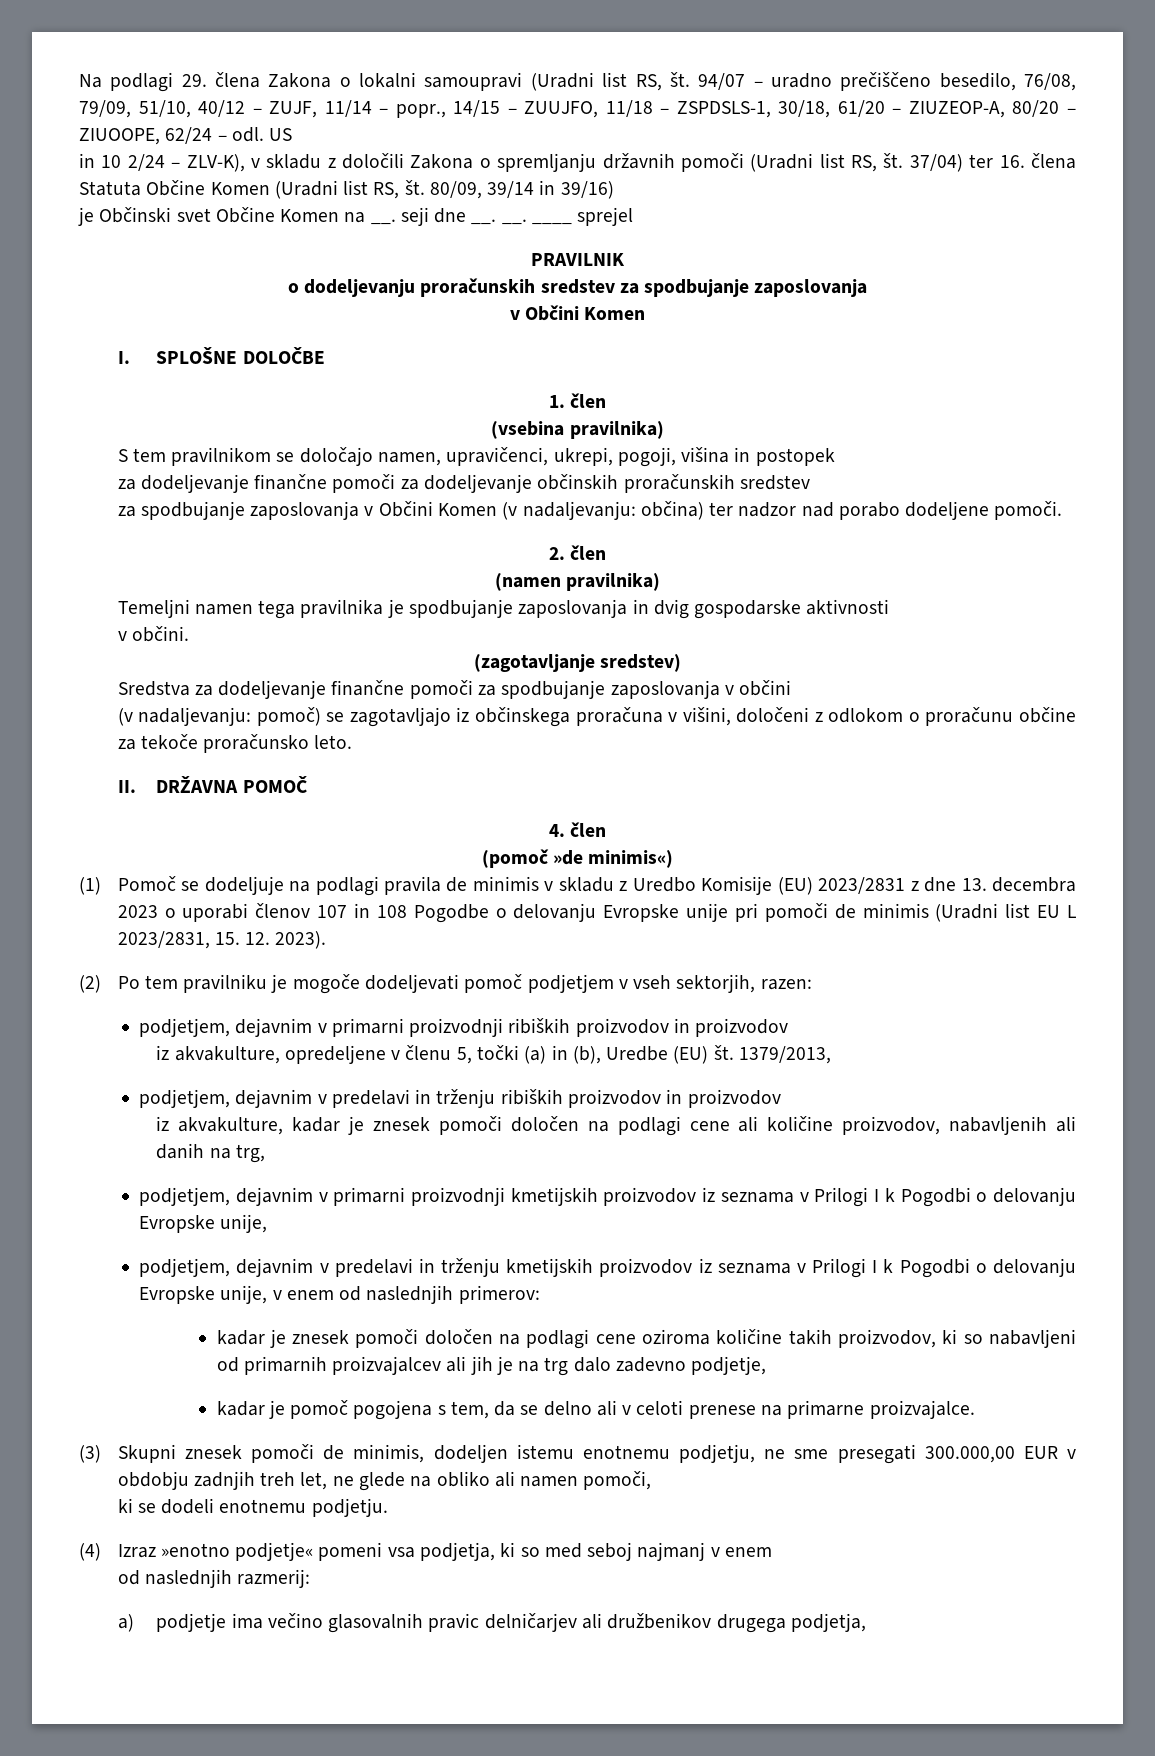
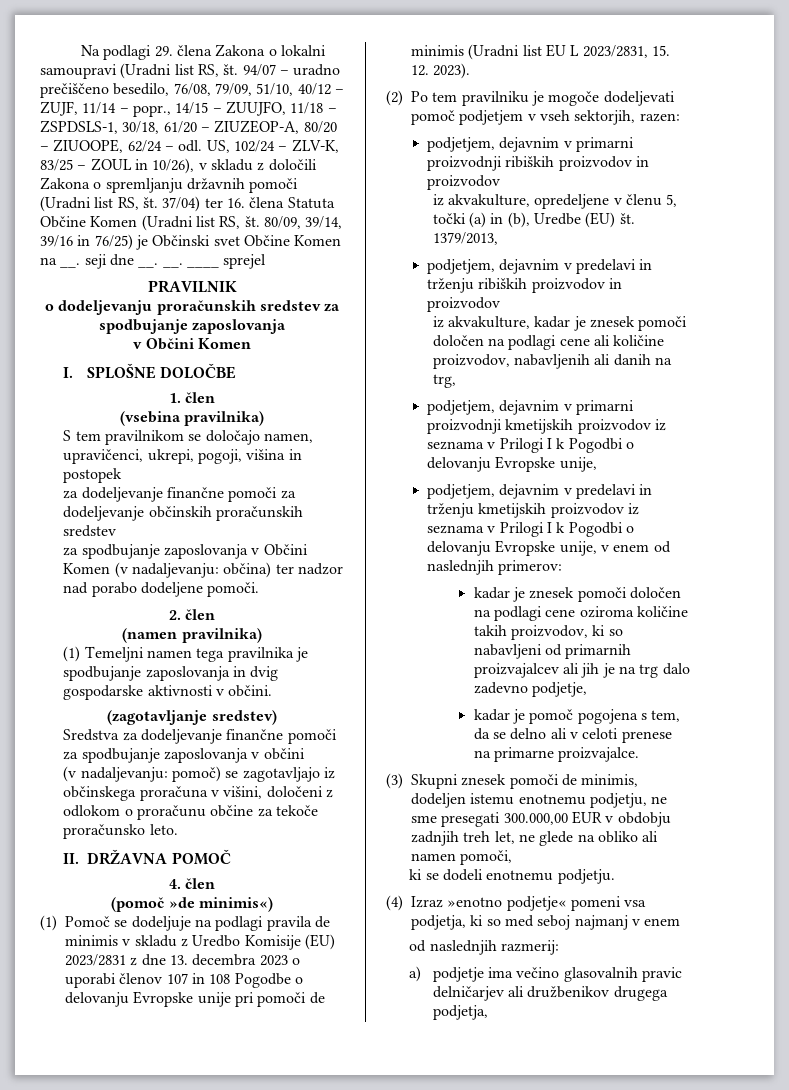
- US
- in 10 2/24 – ZLV-K), v skladu z določili Zakona o spremljanju državnih pomoči (Uradni list RS, št.
+ US, 102/24 – ZLV-K, 83/25 – ZOUL in 10/26), v skladu z določili Zakona o spremljanju državnih pomoči (Uradni list RS, št.
- 80/09, 39/14 in 39/16)
- je Občinski svet Občine Komen na __. seji dne __.
+ 80/09, 39/14, 39/16 in 76/25) je Občinski svet Občine Komen na __. seji dne __.
- Temeljni namen tega pravilnika je spodbujanje zaposlovanja in dvig gospodarske aktivnosti
- v občini.
+ (1) Temeljni namen tega pravilnika je spodbujanje zaposlovanja in dvig gospodarske aktivnosti v občini.

